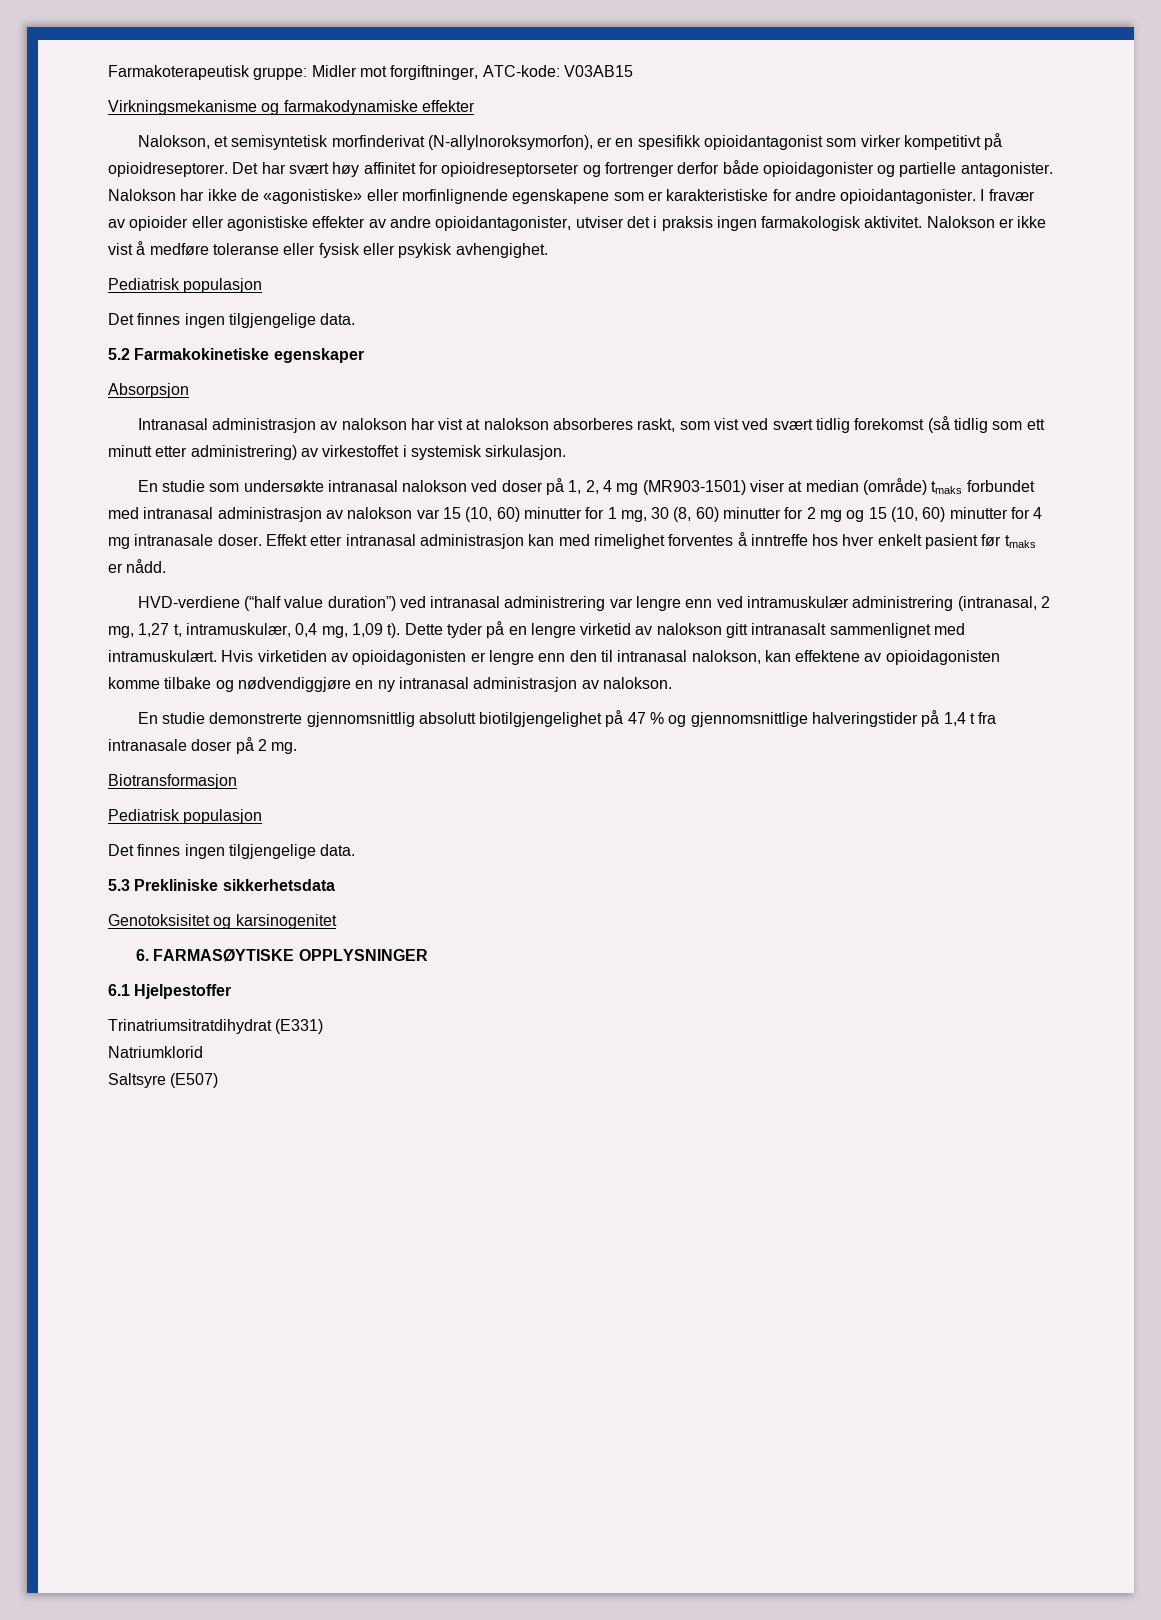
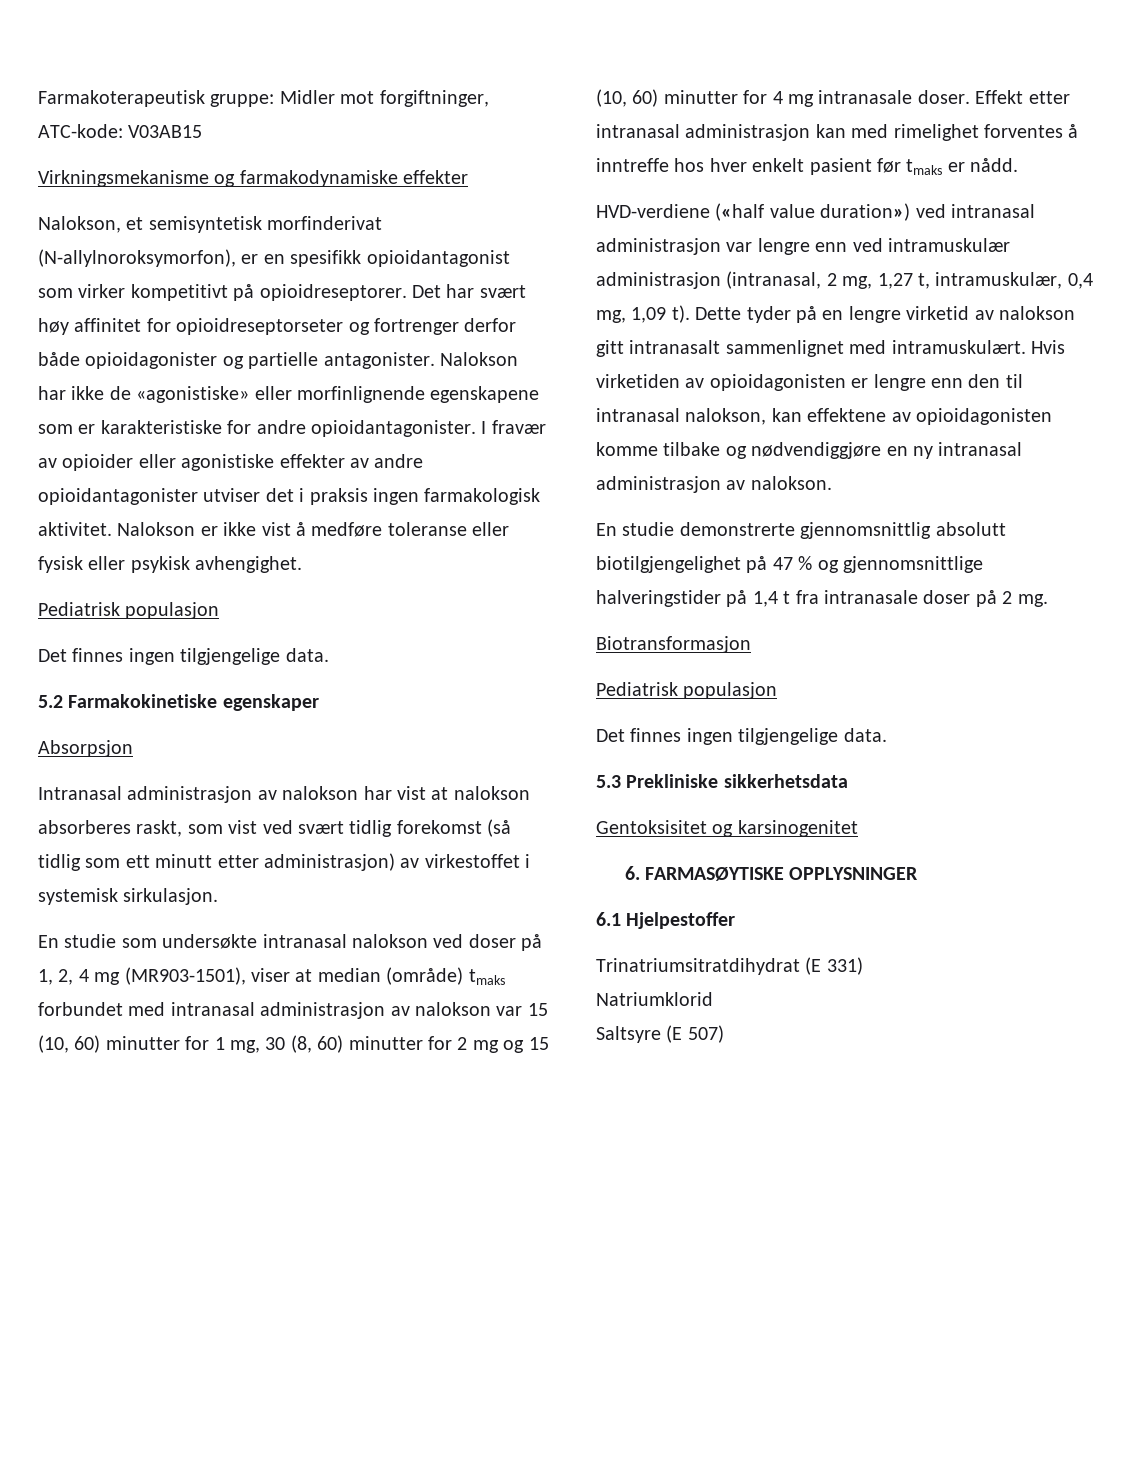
- I fravær av opioider eller agonistiske effekter av andre opioidantagonister, utviser det i praksis ingen farmakologisk aktivitet.
+ I fravær av opioider eller agonistiske effekter av andre opioidantagonister utviser det i praksis ingen farmakologisk aktivitet.
- Intranasal administrasjon av nalokson har vist at nalokson absorberes raskt, som vist ved svært tidlig forekomst (så tidlig som ett minutt etter administrering) av virkestoffet i systemisk sirkulasjon.
+ Intranasal administrasjon av nalokson har vist at nalokson absorberes raskt, som vist ved svært tidlig forekomst (så tidlig som ett minutt etter administrasjon) av virkestoffet i systemisk sirkulasjon.
- En studie som undersøkte intranasal nalokson ved doser på 1, 2, 4 mg (MR903-1501) viser at median (område) tmaks forbundet med intranasal administrasjon av nalokson var 15 (10, 60) minutter for 1 mg, 30 (8, 60) minutter for 2 mg og 15 (10, 60) minutter for 4 mg intranasale doser.
+ En studie som undersøkte intranasal nalokson ved doser på 1, 2, 4 mg (MR903-1501), viser at median (område) tmaks forbundet med intranasal administrasjon av nalokson var 15 (10, 60) minutter for 1 mg, 30 (8, 60) minutter for 2 mg og 15 (10, 60) minutter for 4 mg intranasale doser.
- HVD-verdiene (“half value duration”) ved intranasal administrering var lengre enn ved intramuskulær administrering (intranasal, 2 mg, 1,27 t, intramuskulær, 0,4 mg, 1,09 t).
+ HVD-verdiene («half value duration») ved intranasal administrasjon var lengre enn ved intramuskulær administrasjon (intranasal, 2 mg, 1,27 t, intramuskulær, 0,4 mg, 1,09 t).
- Genotoksisitet og karsinogenitet
+ Gentoksisitet og karsinogenitet
- Trinatriumsitratdihydrat (E331)
+ Trinatriumsitratdihydrat (E 331)
- Saltsyre (E507)
+ Saltsyre (E 507)

